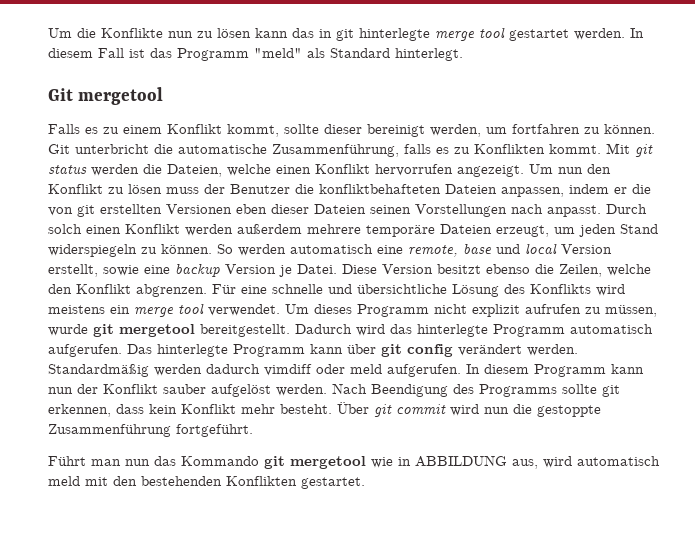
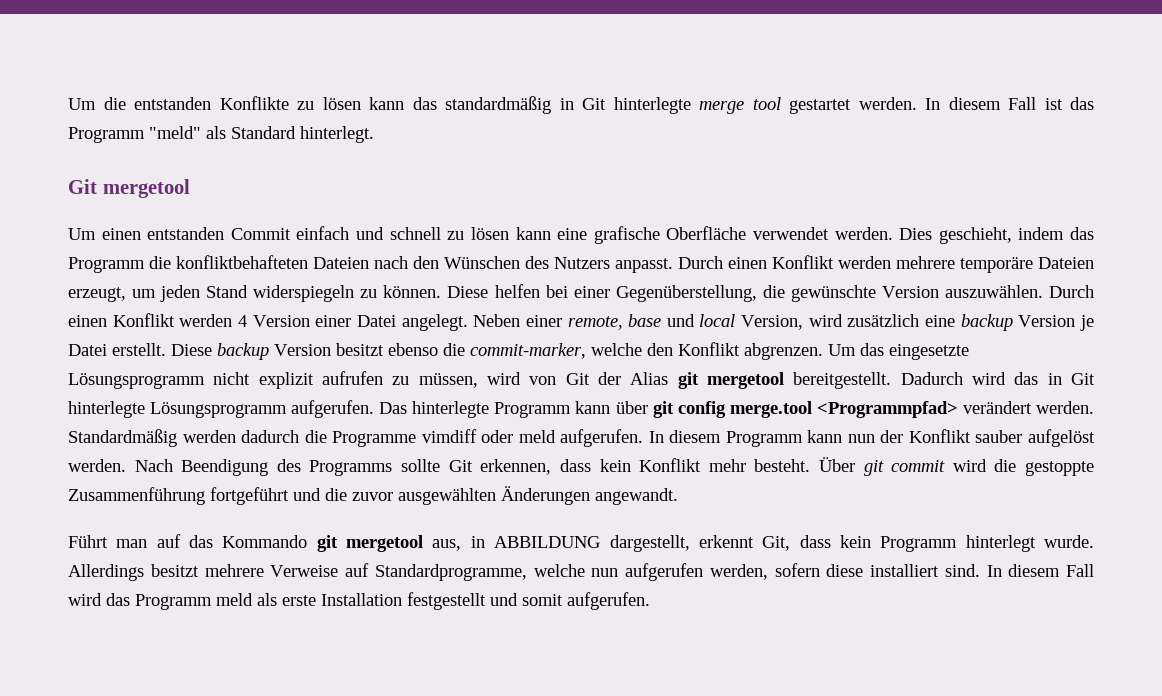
- Um die Konflikte nun zu lösen kann das in git hinterlegte merge tool gestartet werden.
+ Um die entstanden Konflikte zu lösen kann das standardmäßig in Git hinterlegte merge tool gestartet werden.
- Falls es zu einem Konflikt kommt, sollte dieser bereinigt werden, um fortfahren zu können. Git unterbricht die automatische Zusammenführung, falls es zu Konflikten kommt. Mit git status werden die Dateien, welche einen Konflikt hervorrufen angezeigt. Um nun den Konflikt zu lösen muss der Benutzer die konfliktbehafteten Dateien anpassen, indem er die von git erstellten Versionen eben dieser Dateien seinen Vorstellungen nach anpasst.
+ Um einen entstanden Commit einfach und schnell zu lösen kann eine grafische Oberfläche verwendet werden. Dies geschieht, indem das Programm die konfliktbehafteten Dateien nach den Wünschen des Nutzers anpasst.
- Durch solch einen Konflikt werden außerdem mehrere temporäre Dateien erzeugt, um jeden Stand widerspiegeln zu können.
+ Durch einen Konflikt werden mehrere temporäre Dateien erzeugt, um jeden Stand widerspiegeln zu können.
- So werden automatisch eine remote, base und local Version erstellt, sowie eine backup Version je Datei. Diese Version besitzt ebenso die Zeilen, welche den Konflikt abgrenzen.
+ Diese helfen bei einer Gegenüberstellung, die gewünschte Version auszuwählen. Durch einen Konflikt werden 4 Version einer Datei angelegt. Neben einer remote, base und local Version, wird zusätzlich eine backup Version je Datei erstellt. Diese backup Version besitzt ebenso die commit-marker, welche den Konflikt abgrenzen.
- Für eine schnelle und übersichtliche Lösung des Konflikts wird meistens ein merge tool verwendet. Um dieses Programm nicht explizit aufrufen zu müssen, wurde git mergetool bereitgestellt.
+ Um das eingesetzte Lösungsprogramm nicht explizit aufrufen zu müssen, wird von Git der Alias git mergetool bereitgestellt.
- Dadurch wird das hinterlegte Programm automatisch aufgerufen.
+ Dadurch wird das in Git hinterlegte Lösungsprogramm aufgerufen.
- Das hinterlegte Programm kann über git config verändert werden.
+ Das hinterlegte Programm kann über git config merge.tool <Programmpfad> verändert werden.
- Standardmäßig werden dadurch vimdiff oder meld aufgerufen.
+ Standardmäßig werden dadurch die Programme vimdiff oder meld aufgerufen.
- Nach Beendigung des Programms sollte git erkennen, dass kein Konflikt mehr besteht.
+ Nach Beendigung des Programms sollte Git erkennen, dass kein Konflikt mehr besteht.
- Über git commit wird nun die gestoppte Zusammenführung fortgeführt.
+ Über git commit wird die gestoppte Zusammenführung fortgeführt und die zuvor ausgewählten Änderungen angewandt.
- Führt man nun das Kommando git mergetool wie in ABBILDUNG aus, wird automatisch meld mit den bestehenden Konflikten gestartet.
+ Führt man auf das Kommando git mergetool aus, in ABBILDUNG dargestellt, erkennt Git, dass kein Programm hinterlegt wurde. Allerdings besitzt mehrere Verweise auf Standardprogramme, welche nun aufgerufen werden, sofern diese installiert sind. In diesem Fall wird das Programm meld als erste Installation festgestellt und somit aufgerufen.

